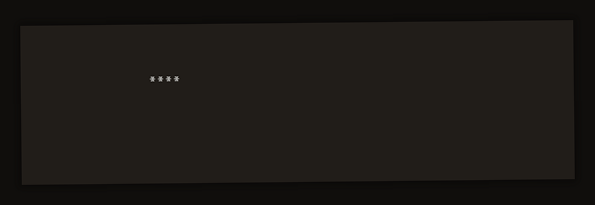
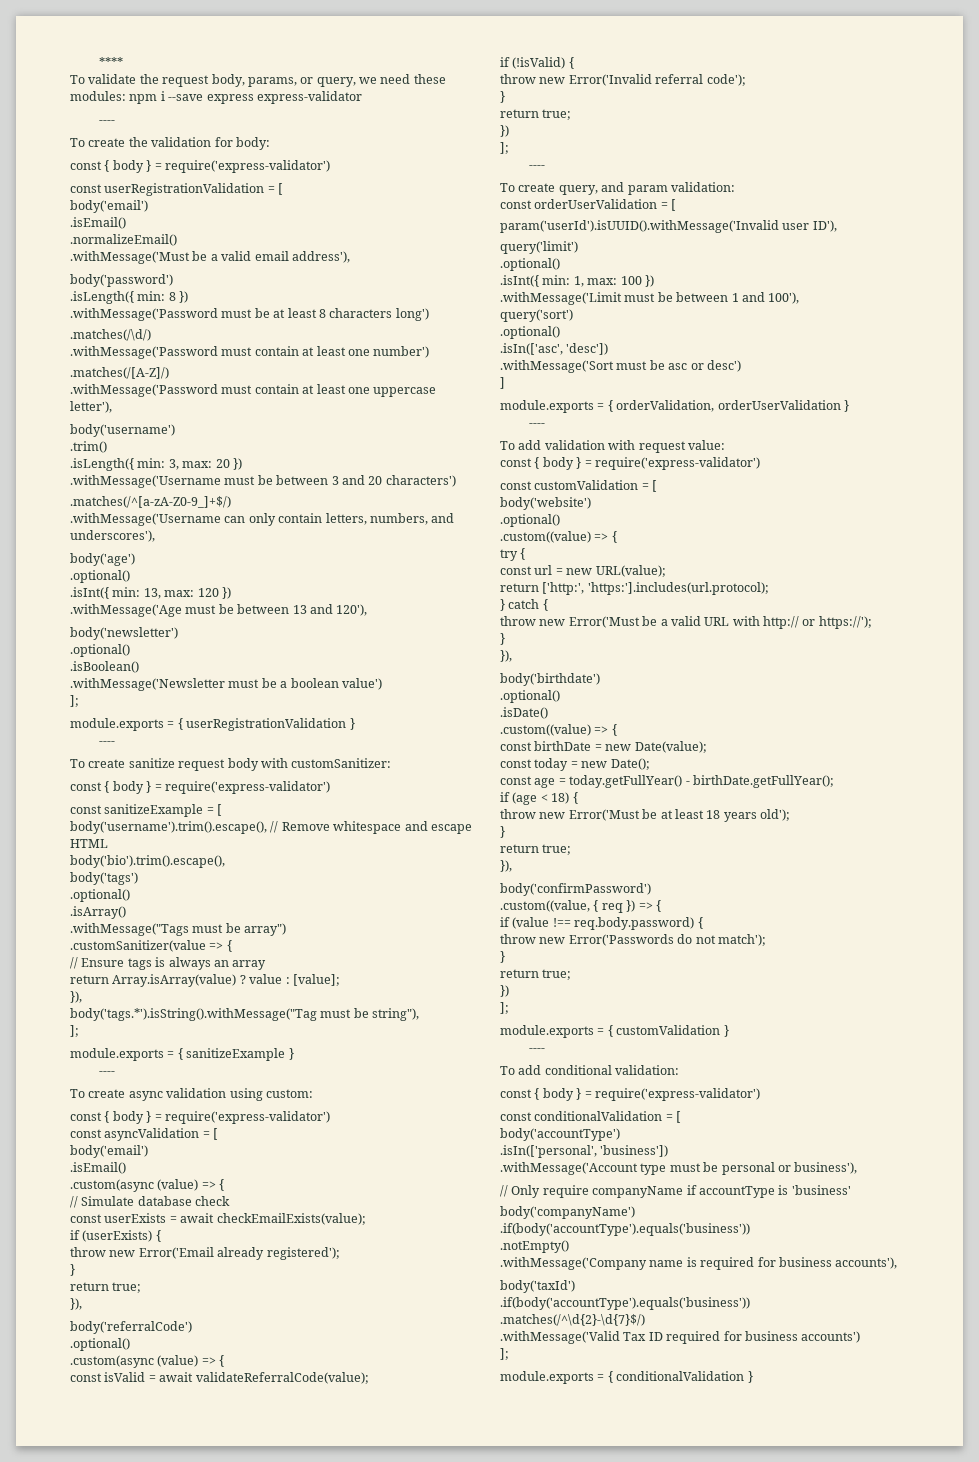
+ To validate the request body, params, or query, we need these modules: npm i --save express express-validator
+ ----
+ To create the validation for body:
+ const { body } = require('express-validator')
+ const userRegistrationValidation = [
+ body('email')
+ .isEmail()
+ .normalizeEmail()
+ .withMessage('Must be a valid email address'),
+ body('password')
+ .isLength({ min: 8 })
+ .withMessage('Password must be at least 8 characters long')
+ .matches(/\d/)
+ .withMessage('Password must contain at least one number')
+ .matches(/[A-Z]/)
+ .withMessage('Password must contain at least one uppercase letter'),
+ body('username')
+ .trim()
+ .isLength({ min: 3, max: 20 })
+ .withMessage('Username must be between 3 and 20 characters')
+ .matches(/^[a-zA-Z0-9_]+$/)
+ .withMessage('Username can only contain letters, numbers, and underscores'),
+ body('age')
+ .optional()
+ .isInt({ min: 13, max: 120 })
+ .withMessage('Age must be between 13 and 120'),
+ body('newsletter')
+ .optional()
+ .isBoolean()
+ .withMessage('Newsletter must be a boolean value')
+ ];
+ module.exports = { userRegistrationValidation }
+ ----
+ To create sanitize request body with customSanitizer:
+ const { body } = require('express-validator')
+ const sanitizeExample = [
+ body('username').trim().escape(), // Remove whitespace and escape HTML
+ body('bio').trim().escape(),
+ body('tags')
+ .optional()
+ .isArray()
+ .withMessage("Tags must be array")
+ .customSanitizer(value => {
+ // Ensure tags is always an array
+ return Array.isArray(value) ? value : [value];
+ }),
+ body('tags.*').isString().withMessage("Tag must be string"),
+ ];
+ module.exports = { sanitizeExample }
+ ----
+ To create async validation using custom:
+ const { body } = require('express-validator')
+ const asyncValidation = [
+ body('email')
+ .isEmail()
+ .custom(async (value) => {
+ // Simulate database check
+ const userExists = await checkEmailExists(value);
+ if (userExists) {
+ throw new Error('Email already registered');
+ }
+ return true;
+ }),
+ body('referralCode')
+ .optional()
+ .custom(async (value) => {
+ const isValid = await validateReferralCode(value);
+ if (!isValid) {
+ throw new Error('Invalid referral code');
+ }
+ return true;
+ })
+ ];
+ ----
+ To create query, and param validation:
+ const orderUserValidation = [
+ param('userId').isUUID().withMessage('Invalid user ID'),
+ query('limit')
+ .optional()
+ .isInt({ min: 1, max: 100 })
+ .withMessage('Limit must be between 1 and 100'),
+ query('sort')
+ .optional()
+ .isIn(['asc', 'desc'])
+ .withMessage('Sort must be asc or desc')
+ ]
+ module.exports = { orderValidation, orderUserValidation }
+ ----
+ To add validation with request value:
+ const { body } = require('express-validator')
+ const customValidation = [
+ body('website')
+ .optional()
+ .custom((value) => {
+ try {
+ const url = new URL(value);
+ return ['http:', 'https:'].includes(url.protocol);
+ } catch {
+ throw new Error('Must be a valid URL with http:// or https://');
+ }
+ }),
+ body('birthdate')
+ .optional()
+ .isDate()
+ .custom((value) => {
+ const birthDate = new Date(value);
+ const today = new Date();
+ const age = today.getFullYear() - birthDate.getFullYear();
+ if (age < 18) {
+ throw new Error('Must be at least 18 years old');
+ }
+ return true;
+ }),
+ body('confirmPassword')
+ .custom((value, { req }) => {
+ if (value !== req.body.password) {
+ throw new Error('Passwords do not match');
+ }
+ return true;
+ })
+ ];
+ module.exports = { customValidation }
+ ----
+ To add conditional validation:
+ const { body } = require('express-validator')
+ const conditionalValidation = [
+ body('accountType')
+ .isIn(['personal', 'business'])
+ .withMessage('Account type must be personal or business'),
+ // Only require companyName if accountType is 'business'
+ body('companyName')
+ .if(body('accountType').equals('business'))
+ .notEmpty()
+ .withMessage('Company name is required for business accounts'),
+ body('taxId')
+ .if(body('accountType').equals('business'))
+ .matches(/^\d{2}-\d{7}$/)
+ .withMessage('Valid Tax ID required for business accounts')
+ ];
+ module.exports = { conditionalValidation }

